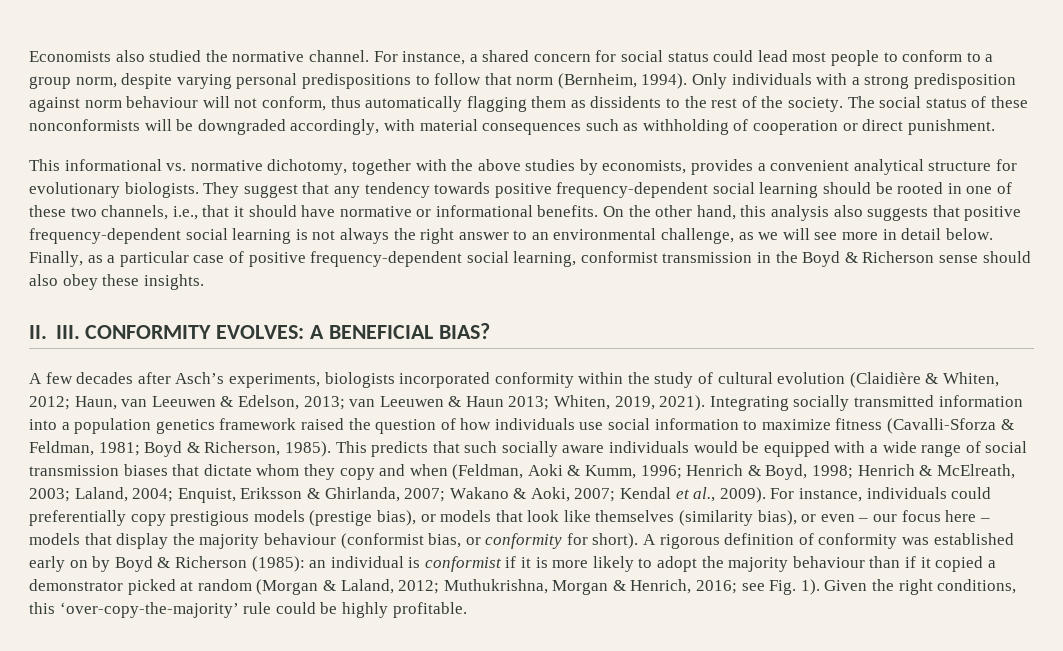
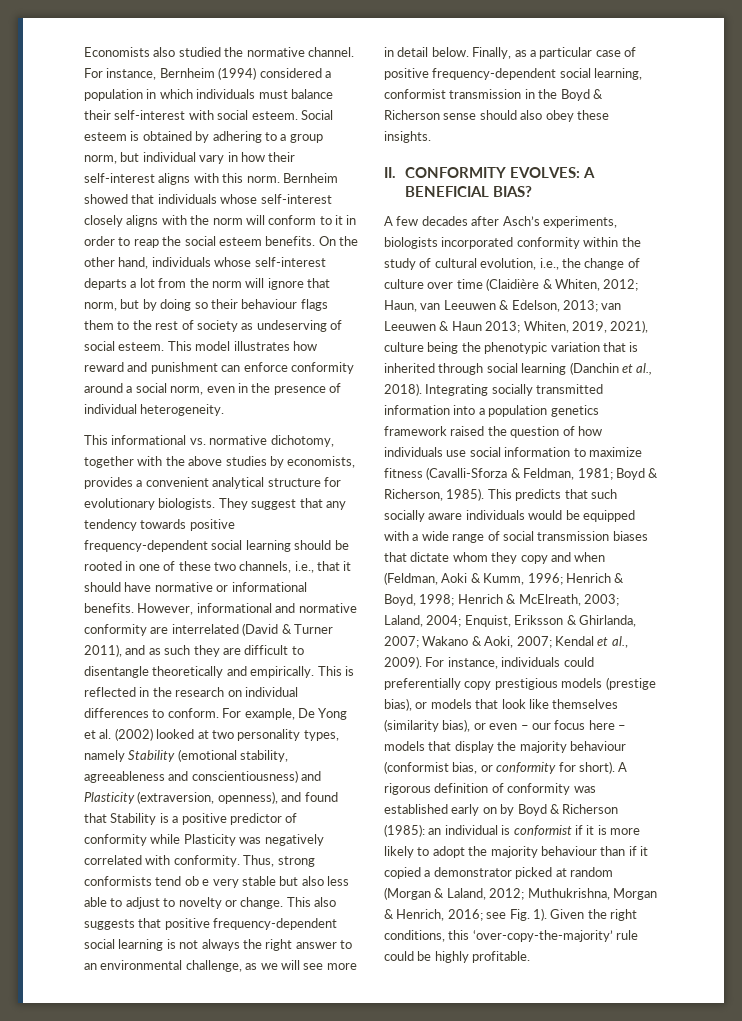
- For instance, a shared concern for social status could lead most people to conform to a group norm, despite varying personal predispositions to follow that norm (Bernheim, 1994). Only individuals with a strong predisposition against norm behaviour will not conform, thus automatically flagging them as dissidents to the rest of the society. The social status of these nonconformists will be downgraded accordingly, with material consequences such as withholding of cooperation or direct punishment.
+ For instance, Bernheim (1994) considered a population in which individuals must balance their self-interest with social esteem. Social esteem is obtained by adhering to a group norm, but individual vary in how their self-interest aligns with this norm. Bernheim showed that individuals whose self-interest closely aligns with the norm will conform to it in order to reap the social esteem benefits. On the other hand, individuals whose self-interest departs a lot from the norm will ignore that norm, but by doing so their behaviour flags them to the rest of society as undeserving of social esteem. This model illustrates how reward and punishment can enforce conformity around a social norm, even in the presence of individual heterogeneity.
- On the other hand, this analysis also suggests that positive frequency-dependent social learning is not always the right answer to an environmental challenge, as we will see more in detail below.
+ However, informational and normative conformity are interrelated (David & Turner 2011), and as such they are difficult to disentangle theoretically and empirically. This is reflected in the research on individual differences to conform. For example, De Yong et al. (2002) looked at two personality types, namely Stability (emotional stability, agreeableness and conscientiousness) and Plasticity (extraversion, openness), and found that Stability is a positive predictor of conformity while Plasticity was negatively correlated with conformity. Thus, strong conformists tend ob e very stable but also less able to adjust to novelty or change. This also suggests that positive frequency-dependent social learning is not always the right answer to an environmental challenge, as we will see more in detail below.
- II. III. CONFORMITY EVOLVES: A BENEFICIAL BIAS?
+ II. CONFORMITY EVOLVES: A BENEFICIAL BIAS?
- A few decades after Asch’s experiments, biologists incorporated conformity within the study of cultural evolution (Claidière & Whiten, 2012; Haun, van Leeuwen & Edelson, 2013; van Leeuwen & Haun 2013; Whiten, 2019, 2021).
+ A few decades after Asch’s experiments, biologists incorporated conformity within the study of cultural evolution, i.e., the change of culture over time (Claidière & Whiten, 2012; Haun, van Leeuwen & Edelson, 2013; van Leeuwen & Haun 2013; Whiten, 2019, 2021), culture being the phenotypic variation that is inherited through social learning (Danchin et al., 2018).

